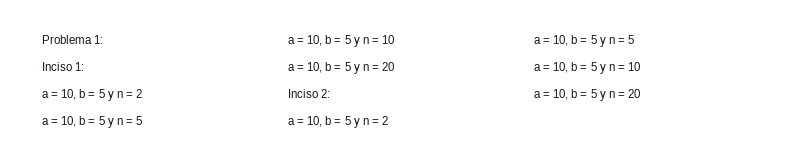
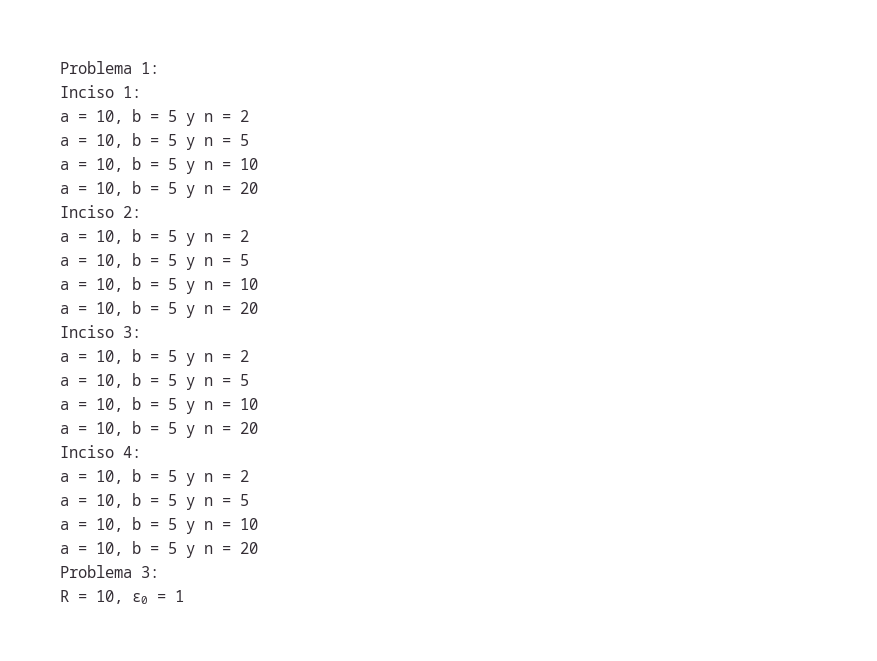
+ Inciso 3:
+ a = 10, b = 5 y n = 2
+ a = 10, b = 5 y n = 5
+ a = 10, b = 5 y n = 10
+ a = 10, b = 5 y n = 20
+ Inciso 4:
+ a = 10, b = 5 y n = 2
+ a = 10, b = 5 y n = 5
+ a = 10, b = 5 y n = 10
+ a = 10, b = 5 y n = 20
+ Problema 3:
+ R = 10, ϵ0 = 1

